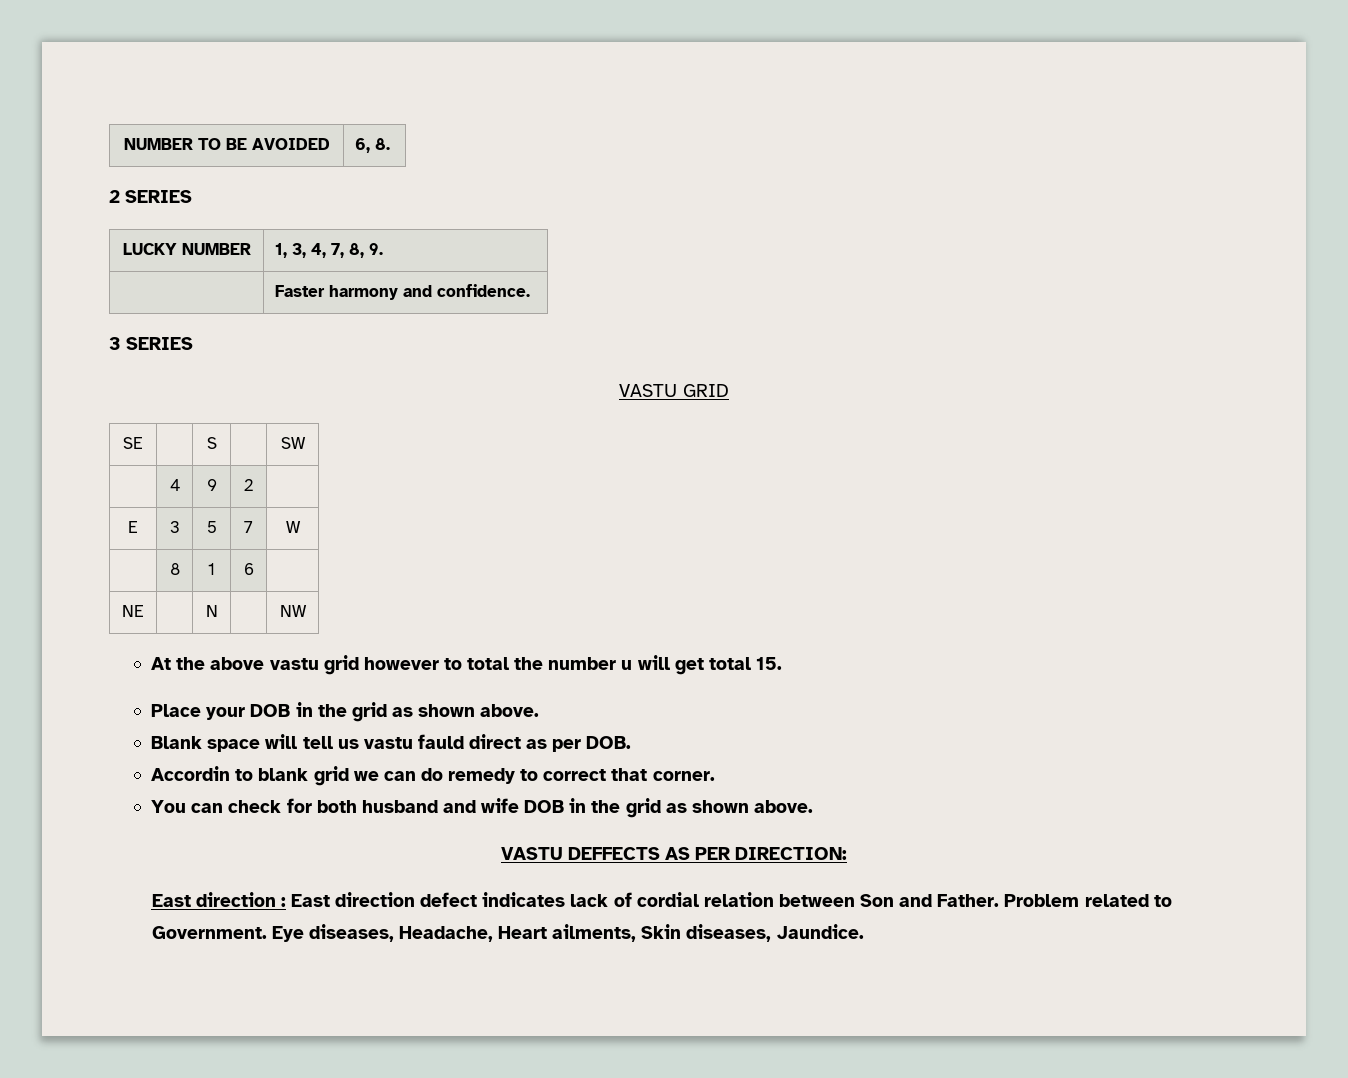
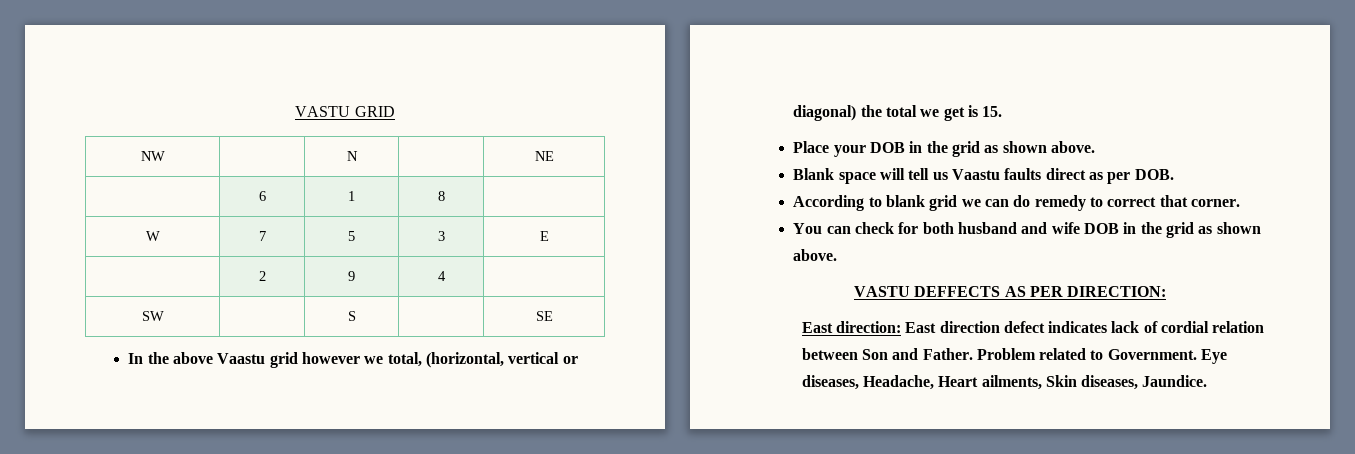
- NUMBER TO BE AVOIDED | 6, 8.
- 2 SERIES
- LUCKY NUMBER | 1, 3, 4, 7, 8, 9.
- | Faster harmony and confidence.
- 3 SERIES
  VASTU GRID
- SE | | S | | SW
- | 4 | 9 | 2 |
- E | 3 | 5 | 7 | W
- | 8 | 1 | 6 |
- NE | | N | | NW
- At the above vastu grid however to total the number u will get total 15.
+ NW | | N | | NE
+ | 6 | 1 | 8 |
+ W | 7 | 5 | 3 | E
+ | 2 | 9 | 4 |
+ SW | | S | | SE
+ In the above Vaastu grid however we total, (horizontal, vertical or diagonal) the total we get is 15.
- Blank space will tell us vastu fauld direct as per DOB.
+ Blank space will tell us Vaastu faults direct as per DOB.
- Accordin to blank grid we can do remedy to correct that corner.
+ According to blank grid we can do remedy to correct that corner.
- East direction : East direction defect indicates lack of cordial relation between Son and Father.
+ East direction: East direction defect indicates lack of cordial relation between Son and Father.

